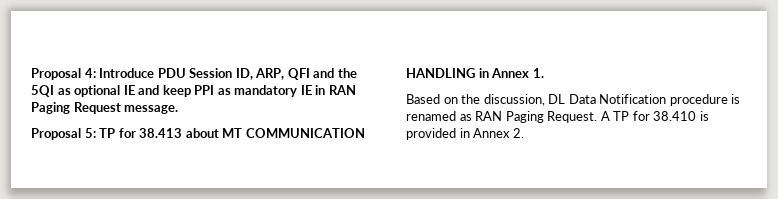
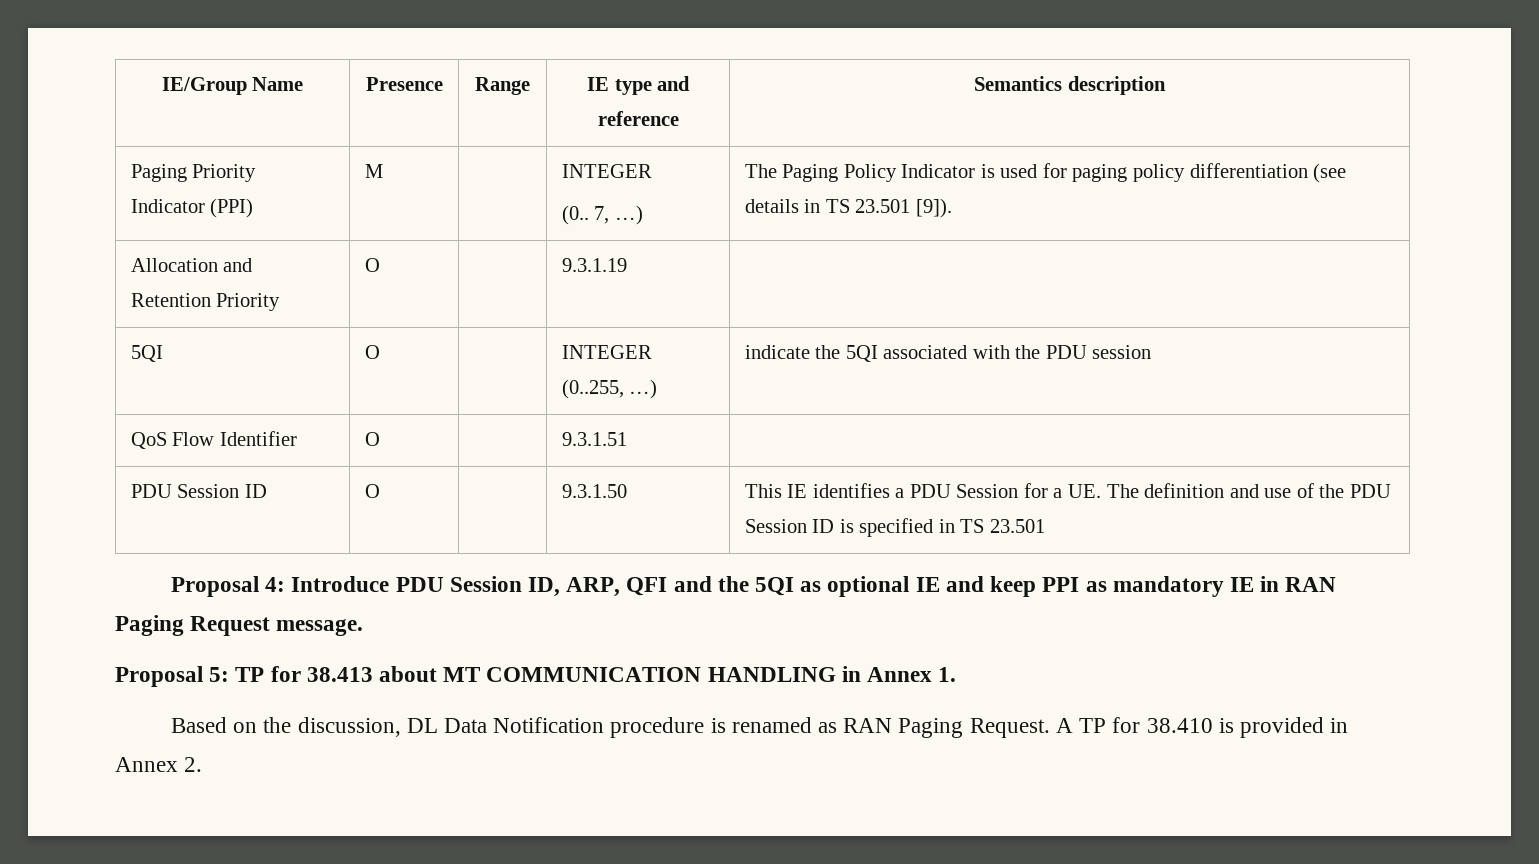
+ IE/Group Name | Presence | Range | IE type and reference | Semantics description
+ Paging Priority Indicator (PPI) | M | | INTEGER
+ (0.. 7, …) | The Paging Policy Indicator is used for paging policy differentiation (see details in TS 23.501 [9]).
+ Allocation and Retention Priority | O | | 9.3.1.19 |
+ 5QI | O | | INTEGER (0..255, …) | indicate the 5QI associated with the PDU session
+ QoS Flow Identifier | O | | 9.3.1.51 |
+ PDU Session ID | O | | 9.3.1.50 | This IE identifies a PDU Session for a UE. The definition and use of the PDU Session ID is specified in TS 23.501

